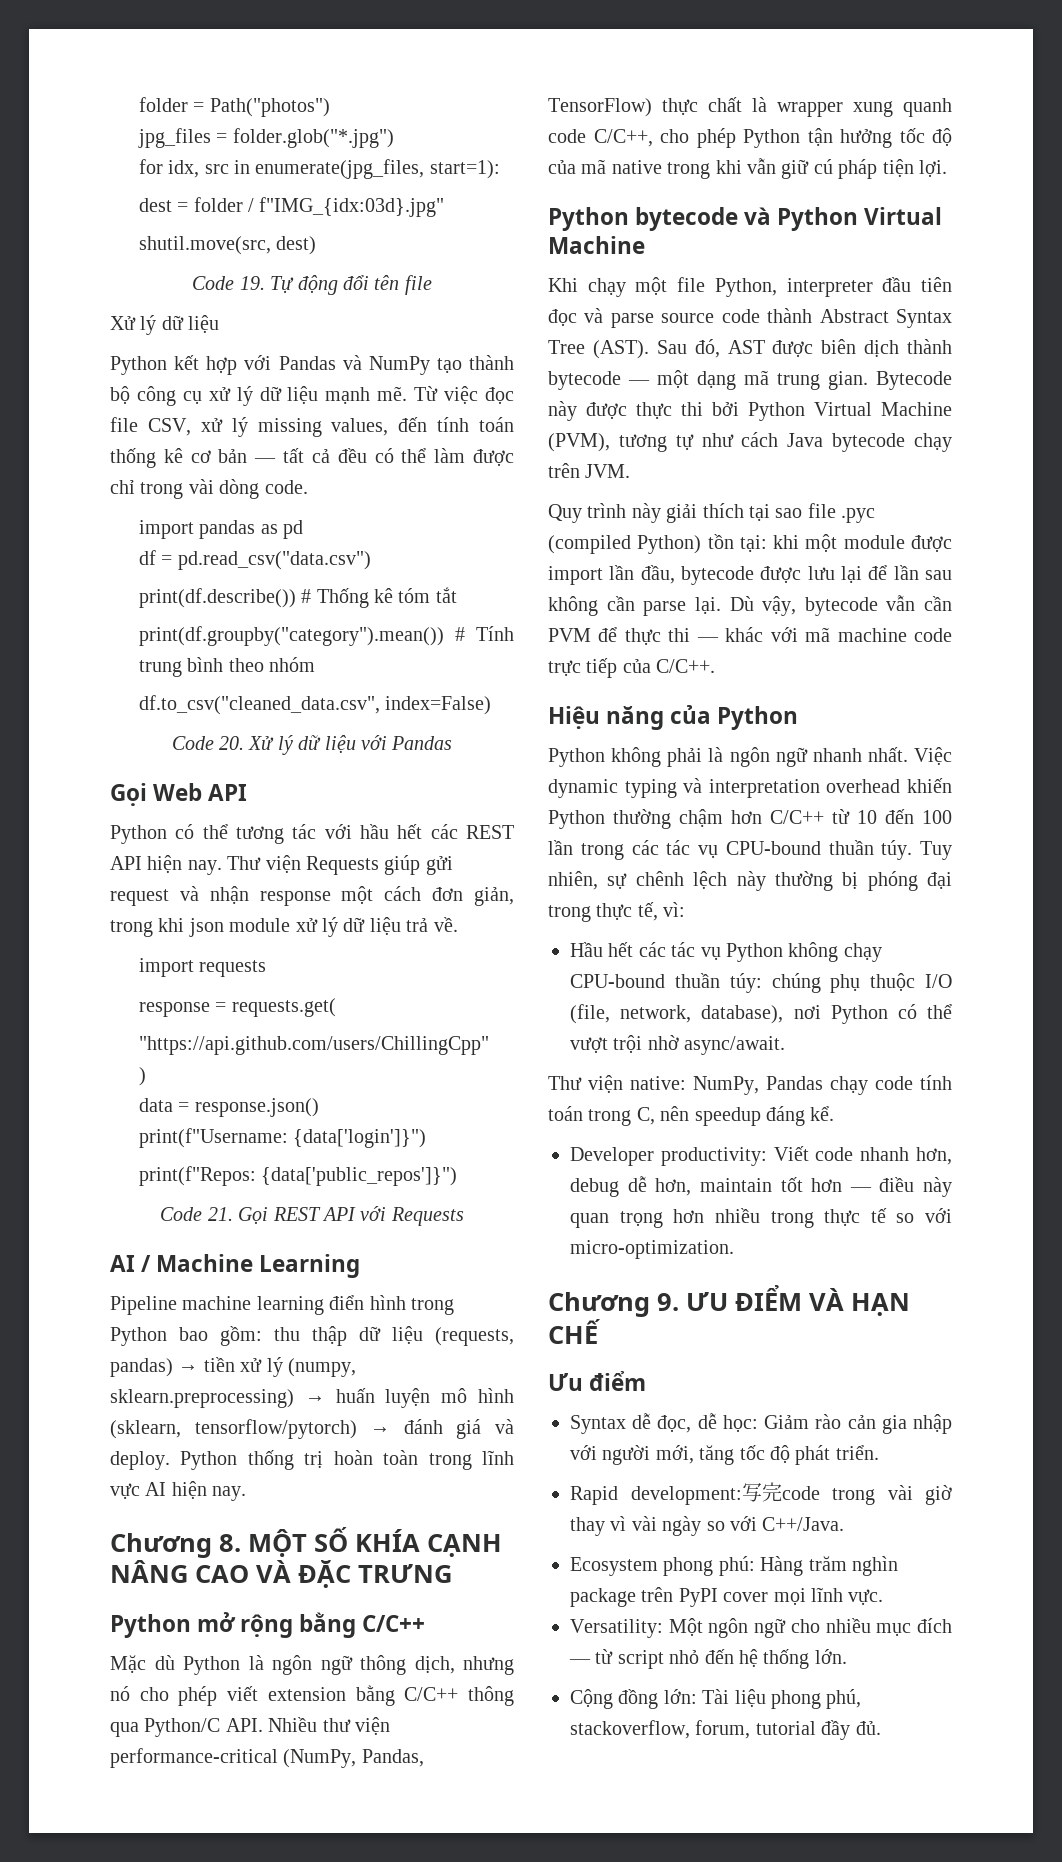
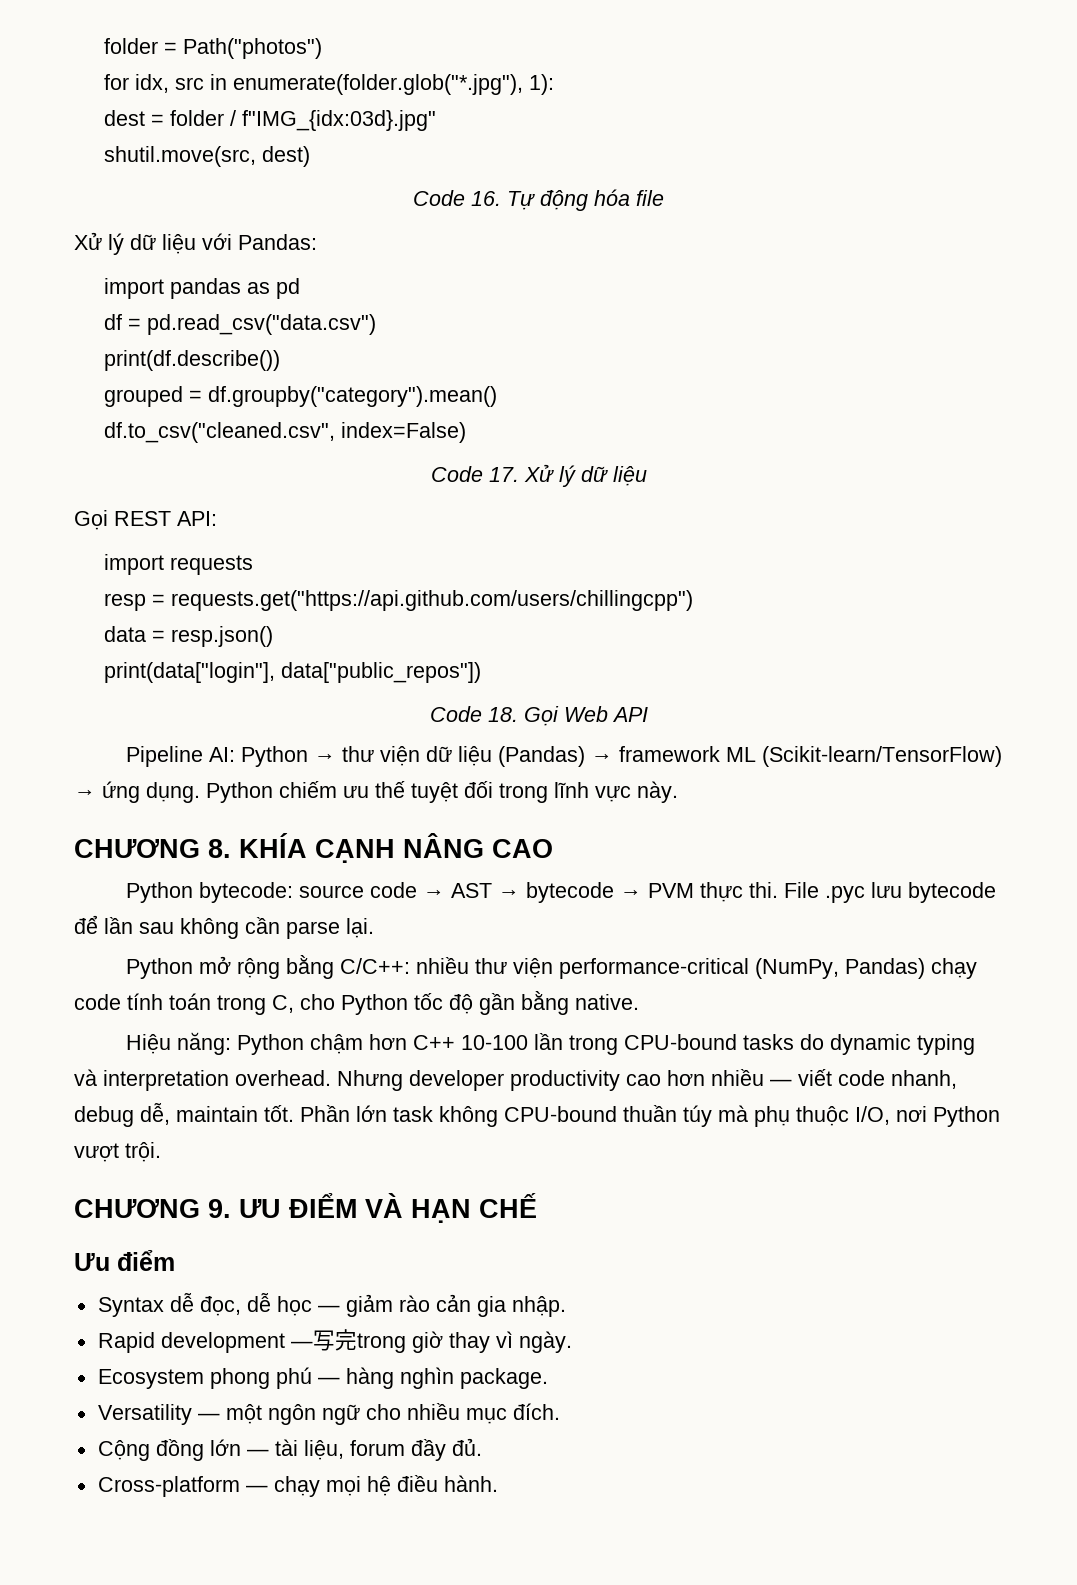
- jpg_files = folder.glob("*.jpg")
- for idx, src in enumerate(jpg_files, start=1):
+ for idx, src in enumerate(folder.glob("*.jpg"), 1):
- Code 19. Tự động đổi tên file
- Xử lý dữ liệu
- Python kết hợp với Pandas và NumPy tạo thành bộ công cụ xử lý dữ liệu mạnh mẽ. Từ việc đọc file CSV, xử lý missing values, đến tính toán thống kê cơ bản — tất cả đều có thể làm được chỉ trong vài dòng code.
+ Code 16. Tự động hóa file
+ Xử lý dữ liệu với Pandas:
- print(df.describe()) # Thống kê tóm tắt
- print(df.groupby("category").mean()) # Tính trung bình theo nhóm
- df.to_csv("cleaned_data.csv", index=False)
+ print(df.describe())
+ grouped = df.groupby("category").mean()
+ df.to_csv("cleaned.csv", index=False)
- Code 20. Xử lý dữ liệu với Pandas
- Gọi Web API
- Python có thể tương tác với hầu hết các REST API hiện nay. Thư viện Requests giúp gửi request và nhận response một cách đơn giản, trong khi json module xử lý dữ liệu trả về.
+ Code 17. Xử lý dữ liệu
+ Gọi REST API:
  import requests
- response = requests.get(
- "https://api.github.com/users/ChillingCpp"
- )
- data = response.json()
- print(f"Username: {data['login']}")
- print(f"Repos: {data['public_repos']}")
- Code 21. Gọi REST API với Requests
- AI / Machine Learning
- Pipeline machine learning điển hình trong Python bao gồm: thu thập dữ liệu (requests, pandas) → tiền xử lý (numpy, sklearn.preprocessing) → huấn luyện mô hình (sklearn, tensorflow/pytorch) → đánh giá và deploy. Python thống trị hoàn toàn trong lĩnh vực AI hiện nay.
- Chương 8. MỘT SỐ KHÍA CẠNH NÂNG CAO VÀ ĐẶC TRƯNG
- Python mở rộng bằng C/C++
- Mặc dù Python là ngôn ngữ thông dịch, nhưng nó cho phép viết extension bằng C/C++ thông qua Python/C API. Nhiều thư viện performance-critical (NumPy, Pandas, TensorFlow) thực chất là wrapper xung quanh code C/C++, cho phép Python tận hưởng tốc độ của mã native trong khi vẫn giữ cú pháp tiện lợi.
- Python bytecode và Python Virtual Machine
- Khi chạy một file Python, interpreter đầu tiên đọc và parse source code thành Abstract Syntax Tree (AST). Sau đó, AST được biên dịch thành bytecode — một dạng mã trung gian. Bytecode này được thực thi bởi Python Virtual Machine (PVM), tương tự như cách Java bytecode chạy trên JVM.
- Quy trình này giải thích tại sao file .pyc (compiled Python) tồn tại: khi một module được import lần đầu, bytecode được lưu lại để lần sau không cần parse lại. Dù vậy, bytecode vẫn cần PVM để thực thi — khác với mã machine code trực tiếp của C/C++.
- Hiệu năng của Python
- Python không phải là ngôn ngữ nhanh nhất. Việc dynamic typing và interpretation overhead khiến Python thường chậm hơn C/C++ từ 10 đến 100 lần trong các tác vụ CPU-bound thuần túy. Tuy nhiên, sự chênh lệch này thường bị phóng đại trong thực tế, vì:
- Hầu hết các tác vụ Python không chạy CPU-bound thuần túy: chúng phụ thuộc I/O (file, network, database), nơi Python có thể vượt trội nhờ async/await.
- Thư viện native: NumPy, Pandas chạy code tính toán trong C, nên speedup đáng kể.
- Developer productivity: Viết code nhanh hơn, debug dễ hơn, maintain tốt hơn — điều này quan trọng hơn nhiều trong thực tế so với micro-optimization.
- Chương 9. ƯU ĐIỂM VÀ HẠN CHẾ
+ resp = requests.get("https://api.github.com/users/chillingcpp")
+ data = resp.json()
+ print(data["login"], data["public_repos"])
+ Code 18. Gọi Web API
+ Pipeline AI: Python → thư viện dữ liệu (Pandas) → framework ML (Scikit-learn/TensorFlow) → ứng dụng. Python chiếm ưu thế tuyệt đối trong lĩnh vực này.
+ CHƯƠNG 8. KHÍA CẠNH NÂNG CAO
+ Python bytecode: source code → AST → bytecode → PVM thực thi. File .pyc lưu bytecode để lần sau không cần parse lại.
+ Python mở rộng bằng C/C++: nhiều thư viện performance-critical (NumPy, Pandas) chạy code tính toán trong C, cho Python tốc độ gần bằng native.
+ Hiệu năng: Python chậm hơn C++ 10-100 lần trong CPU-bound tasks do dynamic typing và interpretation overhead. Nhưng developer productivity cao hơn nhiều — viết code nhanh, debug dễ, maintain tốt. Phần lớn task không CPU-bound thuần túy mà phụ thuộc I/O, nơi Python vượt trội.
+ CHƯƠNG 9. ƯU ĐIỂM VÀ HẠN CHẾ
- Syntax dễ đọc, dễ học: Giảm rào cản gia nhập với người mới, tăng tốc độ phát triển.
- Rapid development:写完code trong vài giờ thay vì vài ngày so với C++/Java.
- Ecosystem phong phú: Hàng trăm nghìn package trên PyPI cover mọi lĩnh vực.
- Versatility: Một ngôn ngữ cho nhiều mục đích — từ script nhỏ đến hệ thống lớn.
- Cộng đồng lớn: Tài liệu phong phú, stackoverflow, forum, tutorial đầy đủ.
+ Syntax dễ đọc, dễ học — giảm rào cản gia nhập.
+ Rapid development —写完trong giờ thay vì ngày.
+ Ecosystem phong phú — hàng nghìn package.
+ Versatility — một ngôn ngữ cho nhiều mục đích.
+ Cộng đồng lớn — tài liệu, forum đầy đủ.
+ Cross-platform — chạy mọi hệ điều hành.

